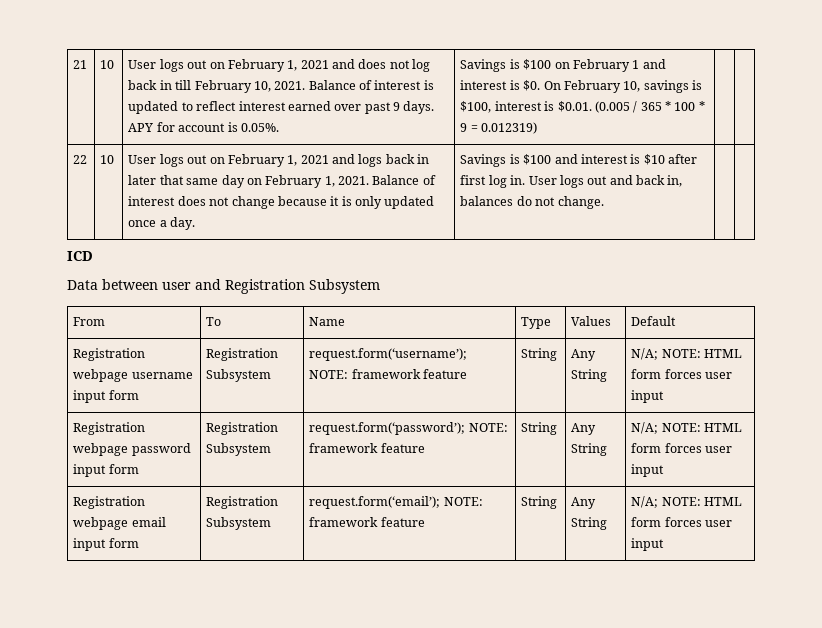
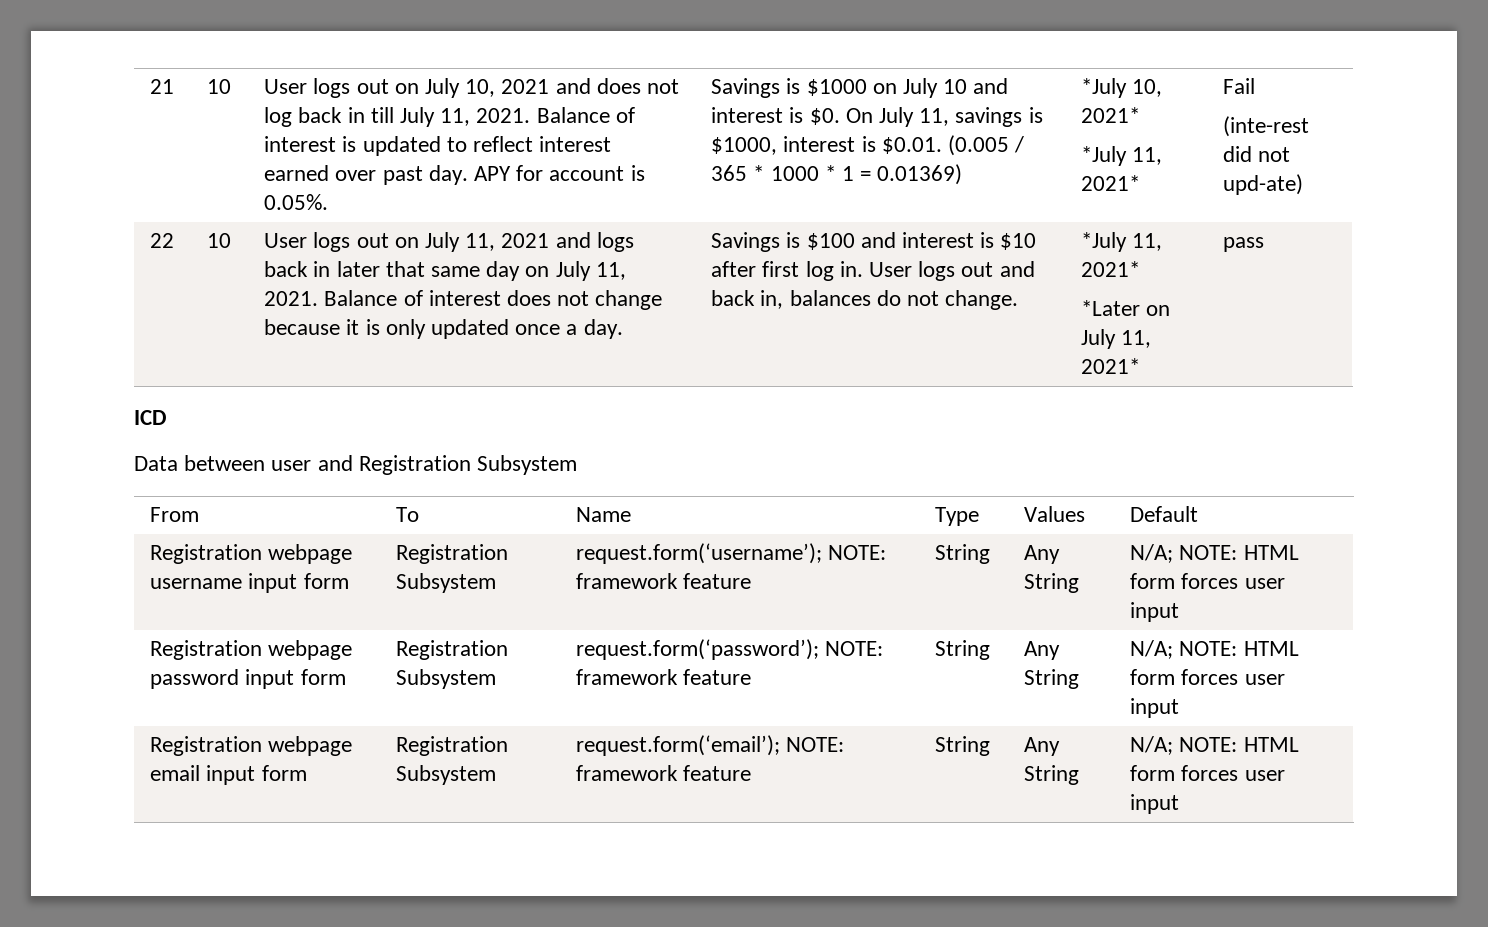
- User logs out on February 1, 2021 and does not log back in till February 10, 2021.
+ User logs out on July 10, 2021 and does not log back in till July 11, 2021.
- Balance of interest is updated to reflect interest earned over past 9 days.
+ Balance of interest is updated to reflect interest earned over past day.
- Savings is $100 on February 1 and interest is $0.
+ Savings is $1000 on July 10 and interest is $0.
- On February 10, savings is $100, interest is $0.01. (0.005 / 365 * 100 * 9 = 0.012319)
+ On July 11, savings is $1000, interest is $0.01. (0.005 / 365 * 1000 * 1 = 0.01369) | *July 10, 2021*
+ *July 11, 2021* | Fail
+ (inte-rest did not upd-ate)
- User logs out on February 1, 2021 and logs back in later that same day on February 1, 2021.
+ User logs out on July 11, 2021 and logs back in later that same day on July 11, 2021.
- User logs out and back in, balances do not change.
+ User logs out and back in, balances do not change. | *July 11, 2021*
+ *Later on July 11, 2021* | pass

